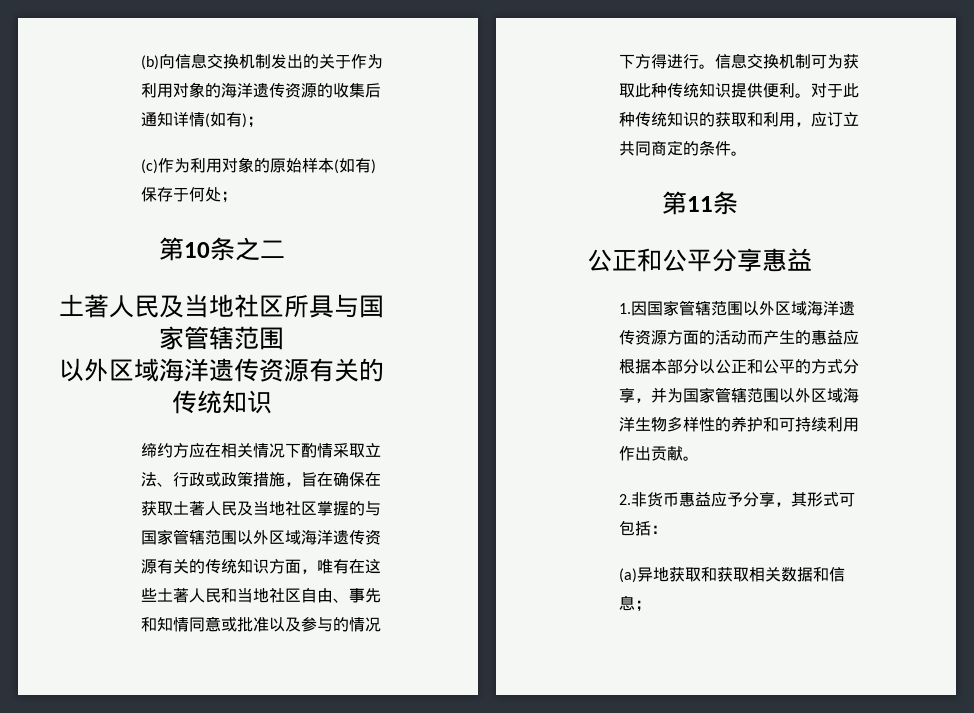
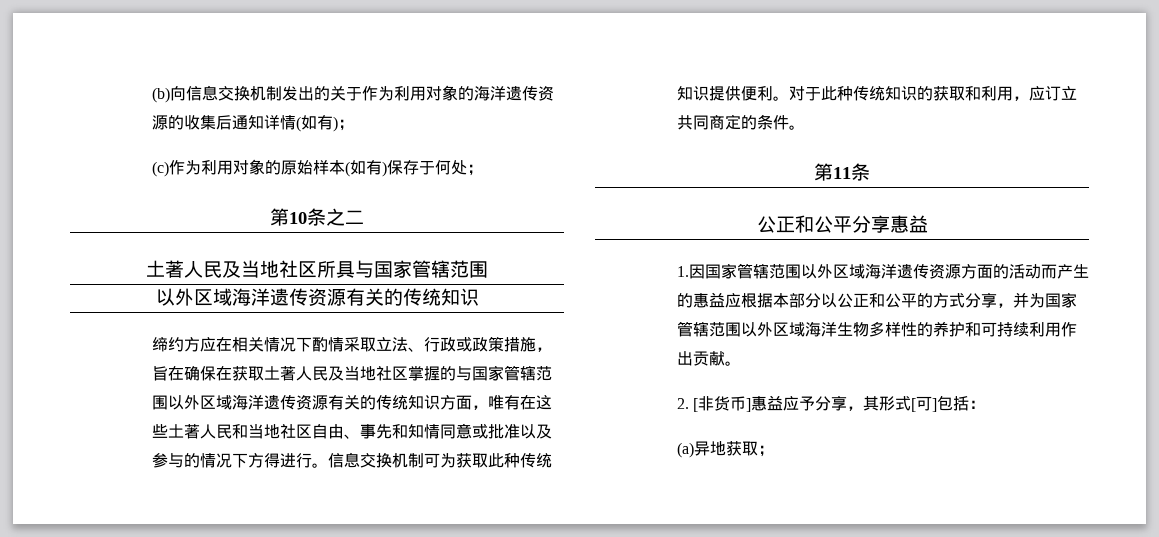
- 2.非货币惠益应予分享，其形式可包括：
+ 2. [非货币]惠益应予分享，其形式[可]包括：
- (a)异地获取和获取相关数据和信息；
+ (a)异地获取；

